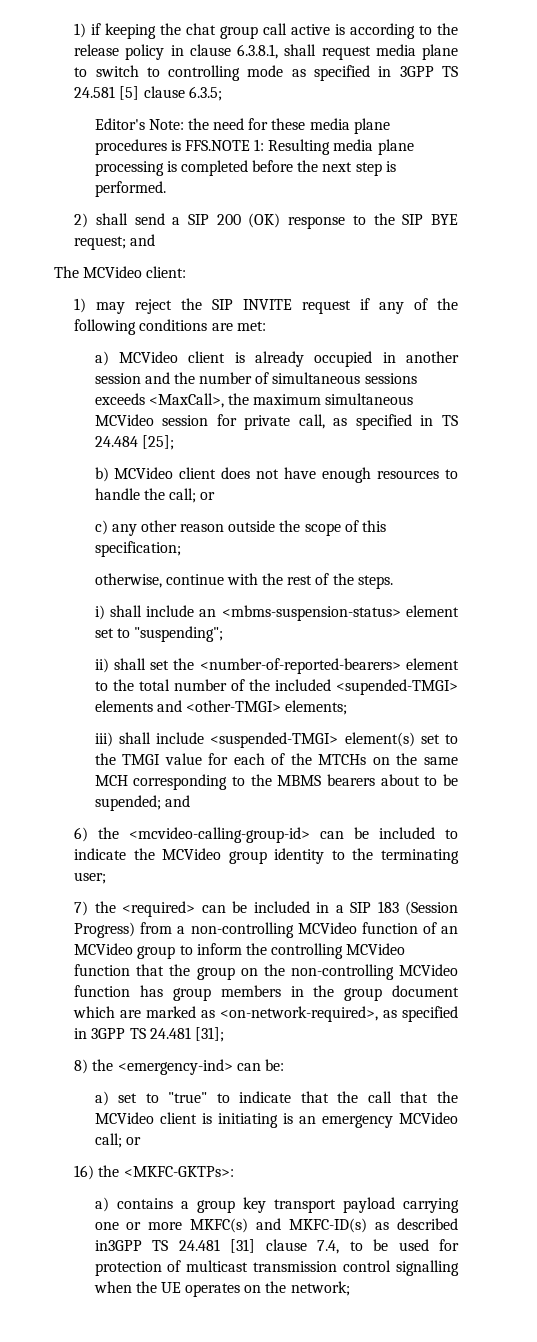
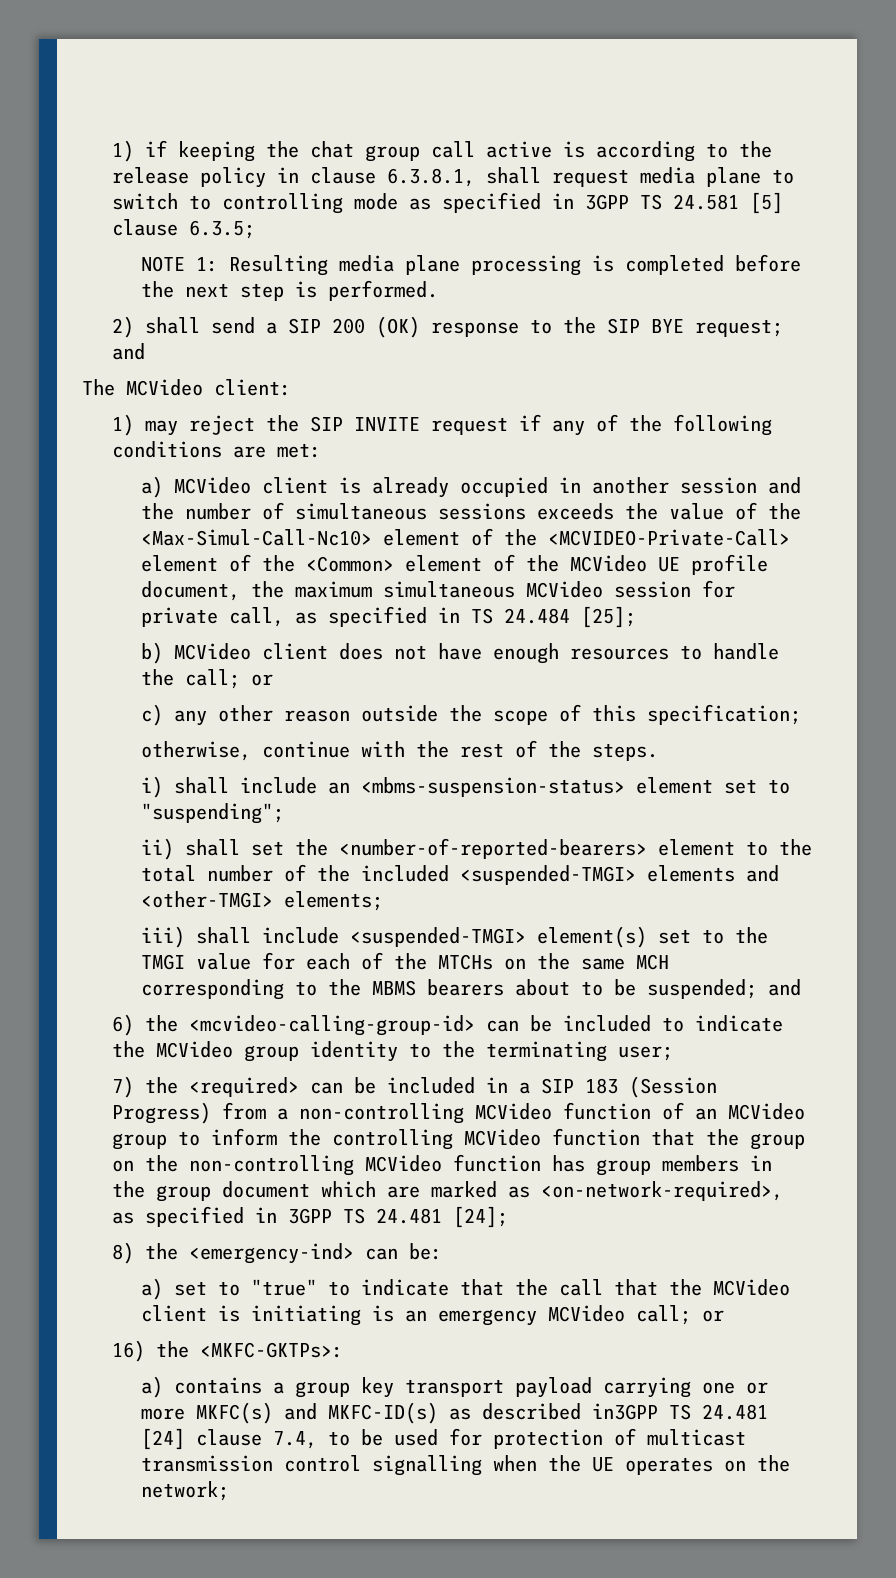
- Editor's Note: the need for these media plane procedures is FFS.NOTE 1: Resulting media plane processing is completed before the next step is performed.
+ NOTE 1: Resulting media plane processing is completed before the next step is performed.
- a) MCVideo client is already occupied in another session and the number of simultaneous sessions exceeds <MaxCall>, the maximum simultaneous MCVideo session for private call, as specified in TS 24.484 [25];
+ a) MCVideo client is already occupied in another session and the number of simultaneous sessions exceeds the value of the <Max-Simul-Call-Nc10> element of the <MCVIDEO-Private-Call> element of the <Common> element of the MCVideo UE profile document, the maximum simultaneous MCVideo session for private call, as specified in TS 24.484 [25];
- ii) shall set the <number-of-reported-bearers> element to the total number of the included <supended-TMGI> elements and <other-TMGI> elements;
+ ii) shall set the <number-of-reported-bearers> element to the total number of the included <suspended-TMGI> elements and <other-TMGI> elements;
- iii) shall include <suspended-TMGI> element(s) set to the TMGI value for each of the MTCHs on the same MCH corresponding to the MBMS bearers about to be supended; and
+ iii) shall include <suspended-TMGI> element(s) set to the TMGI value for each of the MTCHs on the same MCH corresponding to the MBMS bearers about to be suspended; and
- 7) the <required> can be included in a SIP 183 (Session Progress) from a non-controlling MCVideo function of an MCVideo group to inform the controlling MCVideo function that the group on the non-controlling MCVideo function has group members in the group document which are marked as <on-network-required>, as specified in 3GPP TS 24.481 [31];
+ 7) the <required> can be included in a SIP 183 (Session Progress) from a non-controlling MCVideo function of an MCVideo group to inform the controlling MCVideo function that the group on the non-controlling MCVideo function has group members in the group document which are marked as <on-network-required>, as specified in 3GPP TS 24.481 [24];
- a) contains a group key transport payload carrying one or more MKFC(s) and MKFC-ID(s) as described in3GPP TS 24.481 [31] clause 7.4, to be used for protection of multicast transmission control signalling when the UE operates on the network;
+ a) contains a group key transport payload carrying one or more MKFC(s) and MKFC-ID(s) as described in3GPP TS 24.481 [24] clause 7.4, to be used for protection of multicast transmission control signalling when the UE operates on the network;

